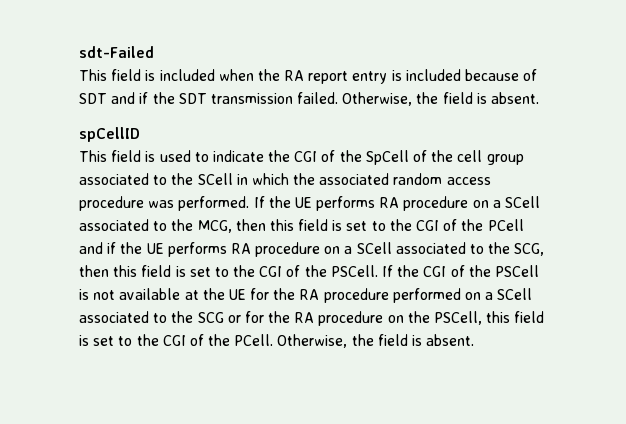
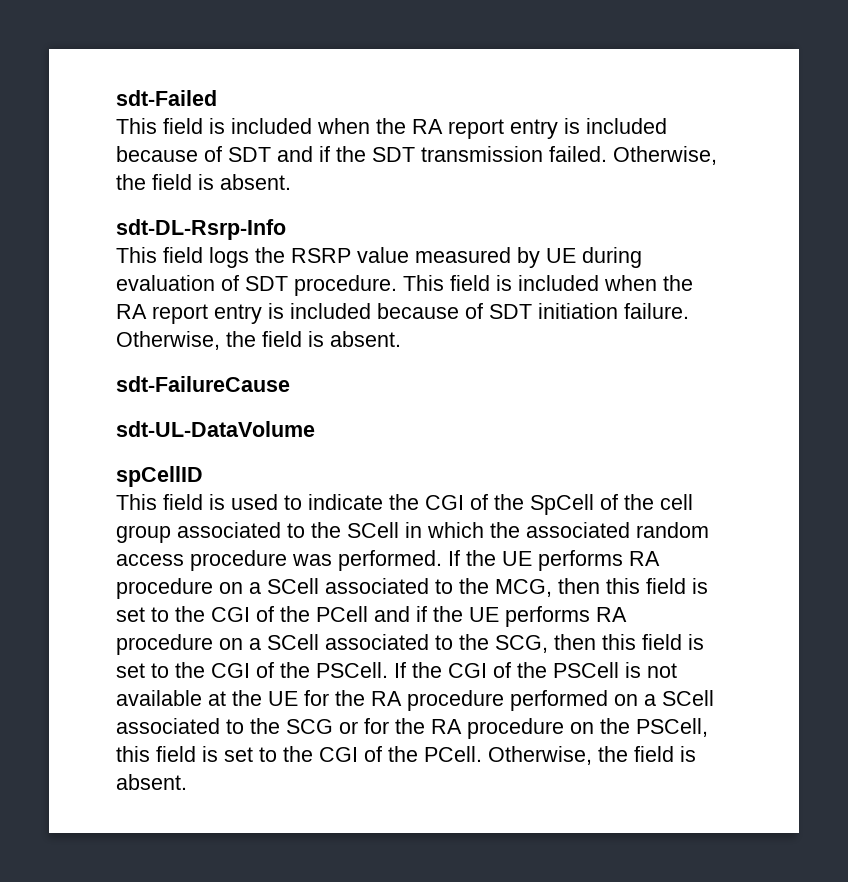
+ sdt-DL-Rsrp-Info
+ This field logs the RSRP value measured by UE during evaluation of SDT procedure. This field is included when the RA report entry is included because of SDT initiation failure. Otherwise, the field is absent.
+ sdt-FailureCause
+ sdt-UL-DataVolume

